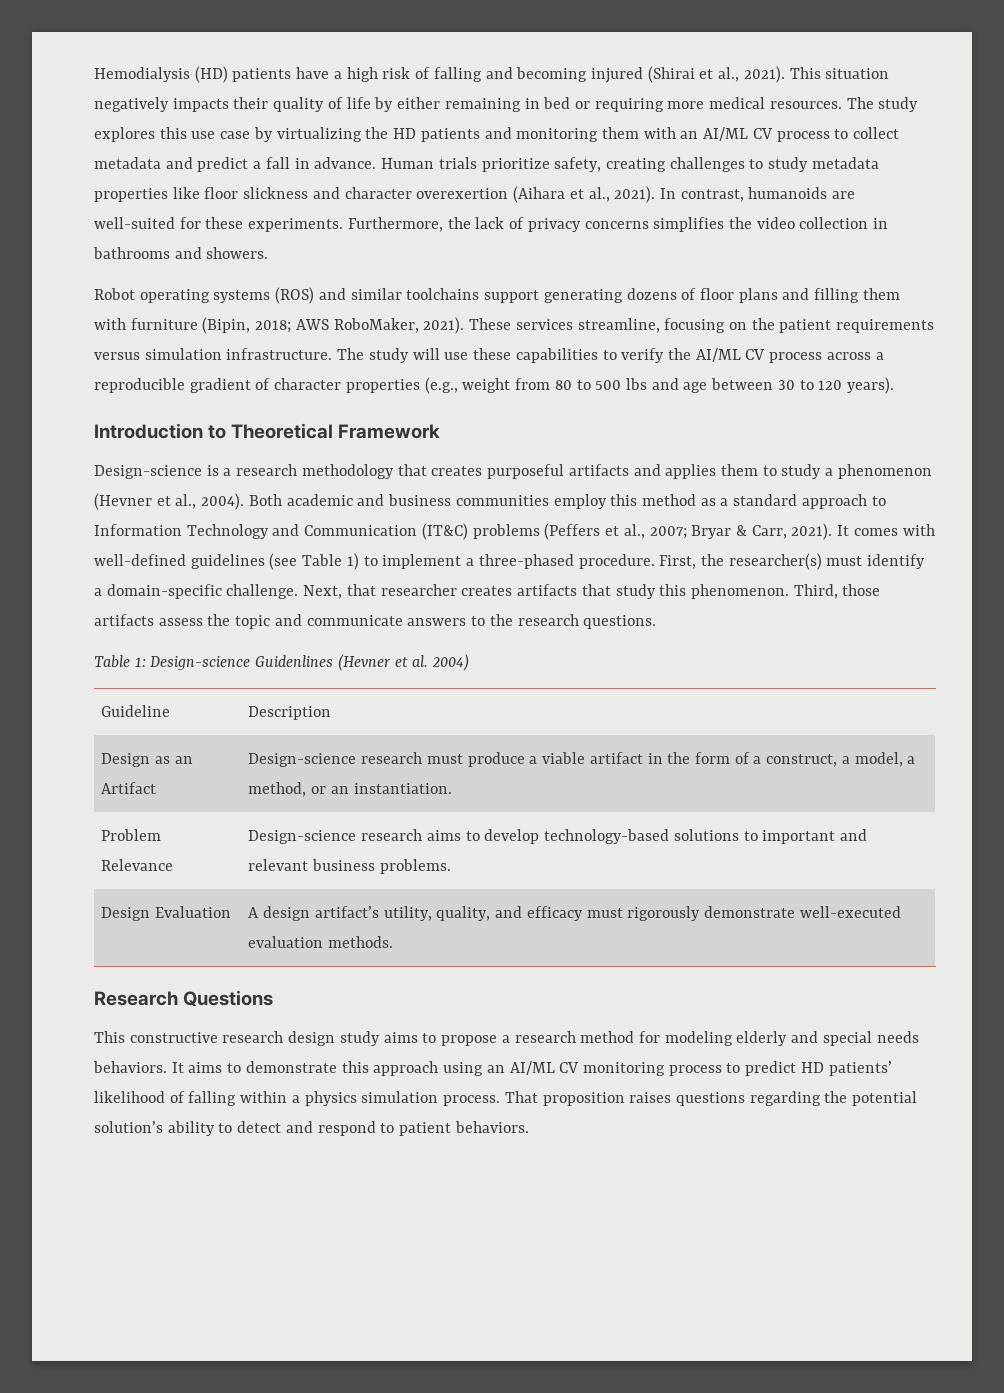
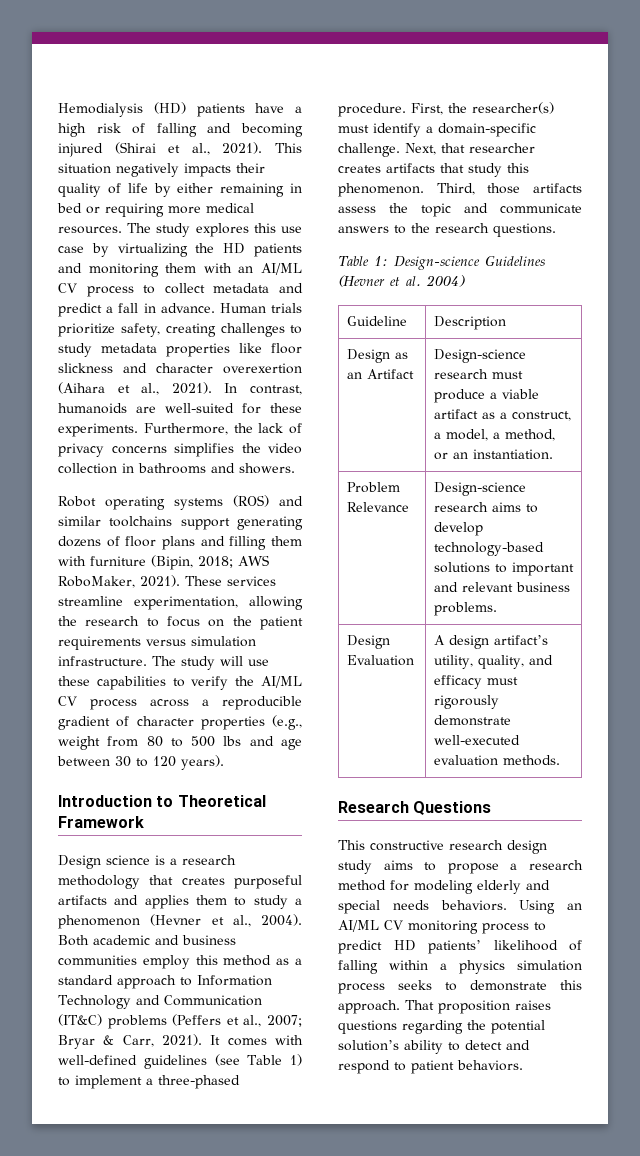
- These services streamline, focusing on the patient requirements versus simulation infrastructure.
+ These services streamline experimentation, allowing the research to focus on the patient requirements versus simulation infrastructure.
- Design-science is a research methodology that creates purposeful artifacts and applies them to study a phenomenon (Hevner et al., 2004).
+ Design science is a research methodology that creates purposeful artifacts and applies them to study a phenomenon (Hevner et al., 2004).
- Table 1: Design-science Guidenlines (Hevner et al. 2004)
+ Table 1: Design-science Guidelines (Hevner et al. 2004)
- Design as an Artifact | Design-science research must produce a viable artifact in the form of a construct, a model, a method, or an instantiation.
+ Design as an Artifact | Design-science research must produce a viable artifact as a construct, a model, a method, or an instantiation.
- It aims to demonstrate this approach using an AI/ML CV monitoring process to predict HD patients’ likelihood of falling within a physics simulation process.
+ Using an AI/ML CV monitoring process to predict HD patients’ likelihood of falling within a physics simulation process seeks to demonstrate this approach.

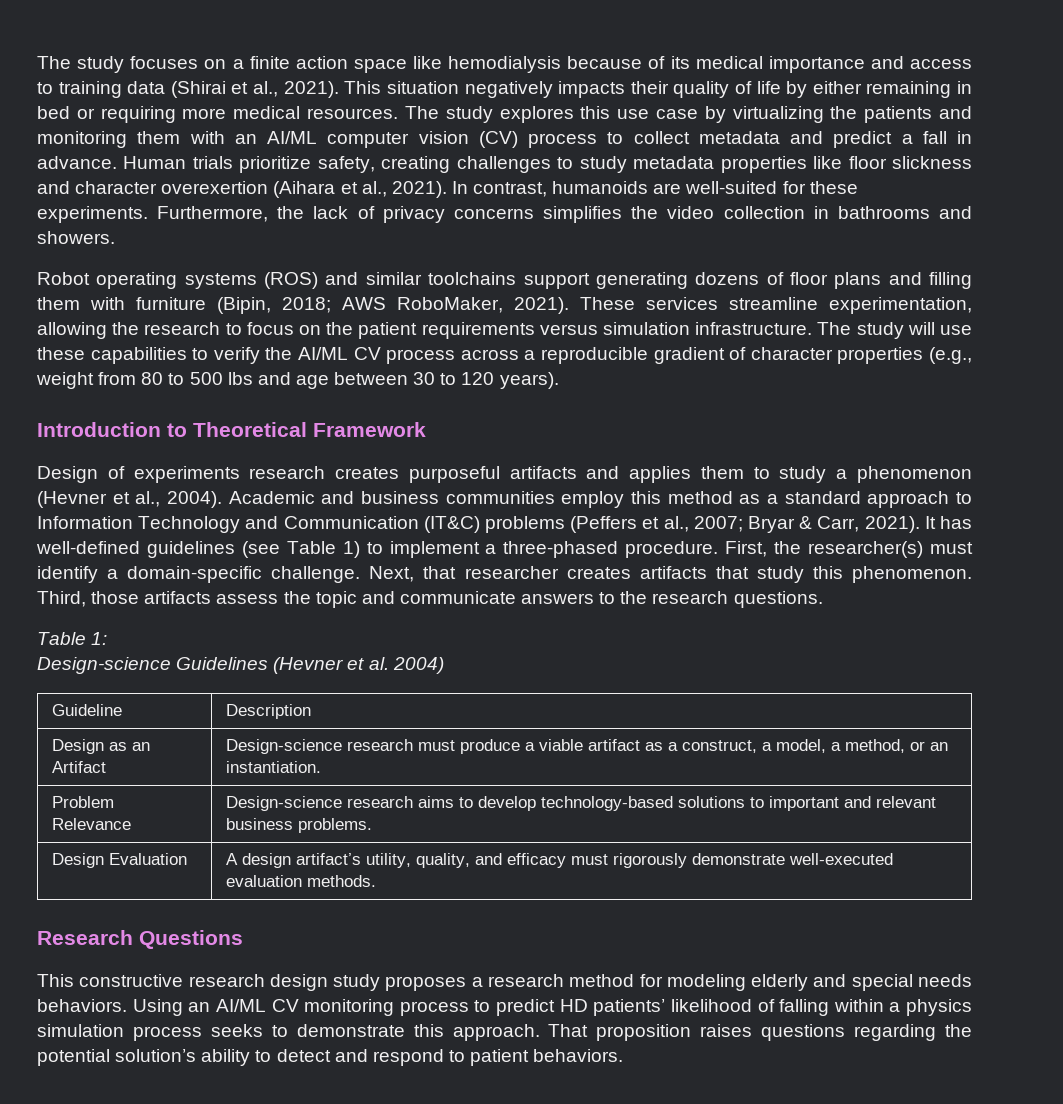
- Hemodialysis (HD) patients have a high risk of falling and becoming injured (Shirai et al., 2021).
+ The study focuses on a finite action space like hemodialysis because of its medical importance and access to training data (Shirai et al., 2021).
- The study explores this use case by virtualizing the HD patients and monitoring them with an AI/ML CV process to collect metadata and predict a fall in advance.
+ The study explores this use case by virtualizing the patients and monitoring them with an AI/ML computer vision (CV) process to collect metadata and predict a fall in advance.
- Design science is a research methodology that creates purposeful artifacts and applies them to study a phenomenon (Hevner et al., 2004).
+ Design of experiments research creates purposeful artifacts and applies them to study a phenomenon (Hevner et al., 2004).
- Both academic and business communities employ this method as a standard approach to Information Technology and Communication (IT&C) problems (Peffers et al., 2007; Bryar & Carr, 2021).
+ Academic and business communities employ this method as a standard approach to Information Technology and Communication (IT&C) problems (Peffers et al., 2007; Bryar & Carr, 2021).
- It comes with well-defined guidelines (see Table 1) to implement a three-phased procedure.
+ It has well-defined guidelines (see Table 1) to implement a three-phased procedure.
- Table 1: Design-science Guidelines (Hevner et al. 2004)
+ Table 1:
+ Design-science Guidelines (Hevner et al. 2004)
- This constructive research design study aims to propose a research method for modeling elderly and special needs behaviors.
+ This constructive research design study proposes a research method for modeling elderly and special needs behaviors.

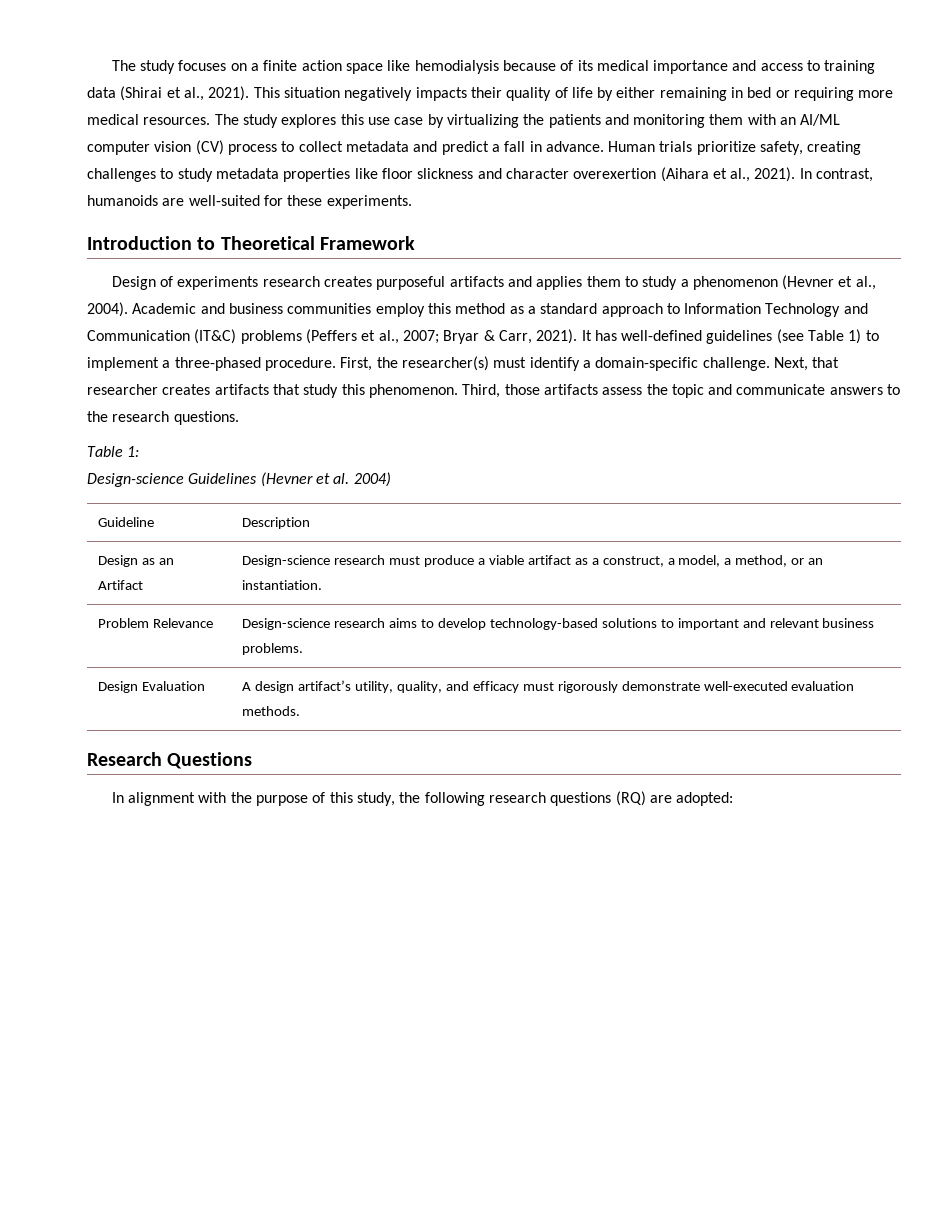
- Furthermore, the lack of privacy concerns simplifies the video collection in bathrooms and showers.
- Robot operating systems (ROS) and similar toolchains support generating dozens of floor plans and filling them with furniture (Bipin, 2018; AWS RoboMaker, 2021). These services streamline experimentation, allowing the research to focus on the patient requirements versus simulation infrastructure. The study will use these capabilities to verify the AI/ML CV process across a reproducible gradient of character properties (e.g., weight from 80 to 500 lbs and age between 30 to 120 years).
- This constructive research design study proposes a research method for modeling elderly and special needs behaviors. Using an AI/ML CV monitoring process to predict HD patients’ likelihood of falling within a physics simulation process seeks to demonstrate this approach. That proposition raises questions regarding the potential solution’s ability to detect and respond to patient behaviors.
+ In alignment with the purpose of this study, the following research questions (RQ) are adopted:

